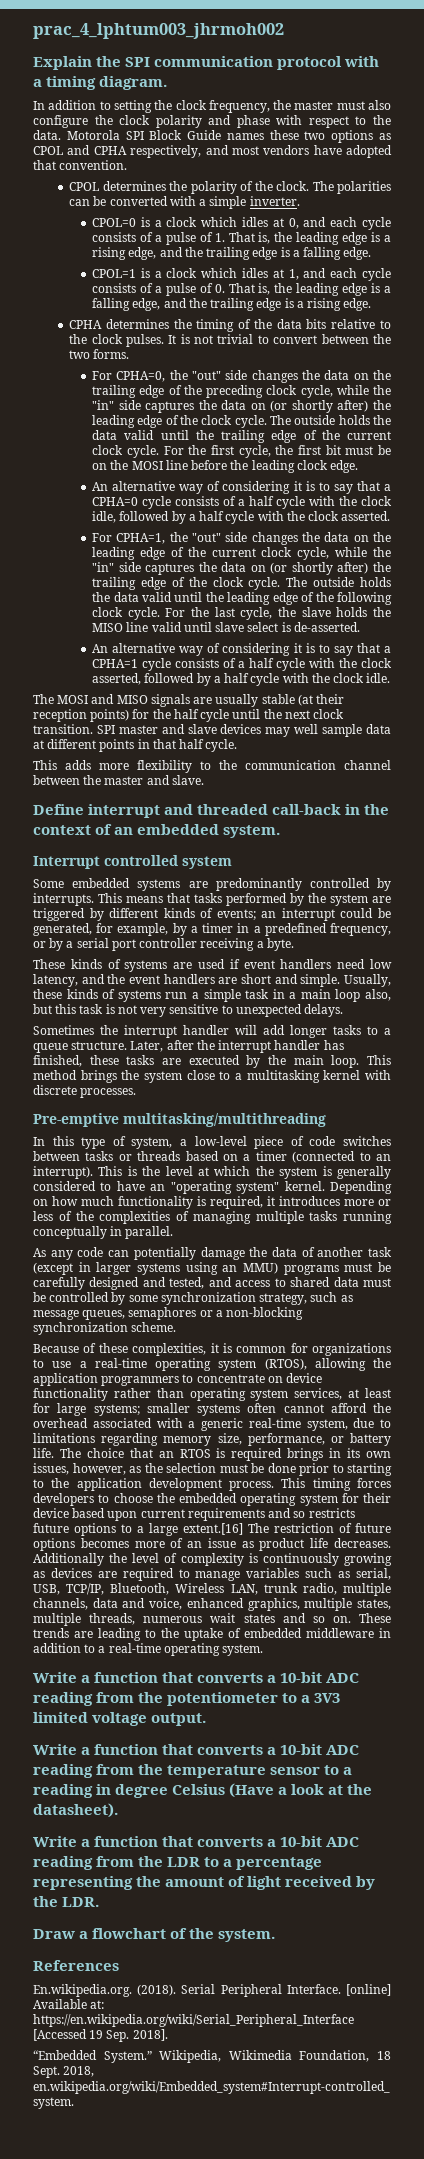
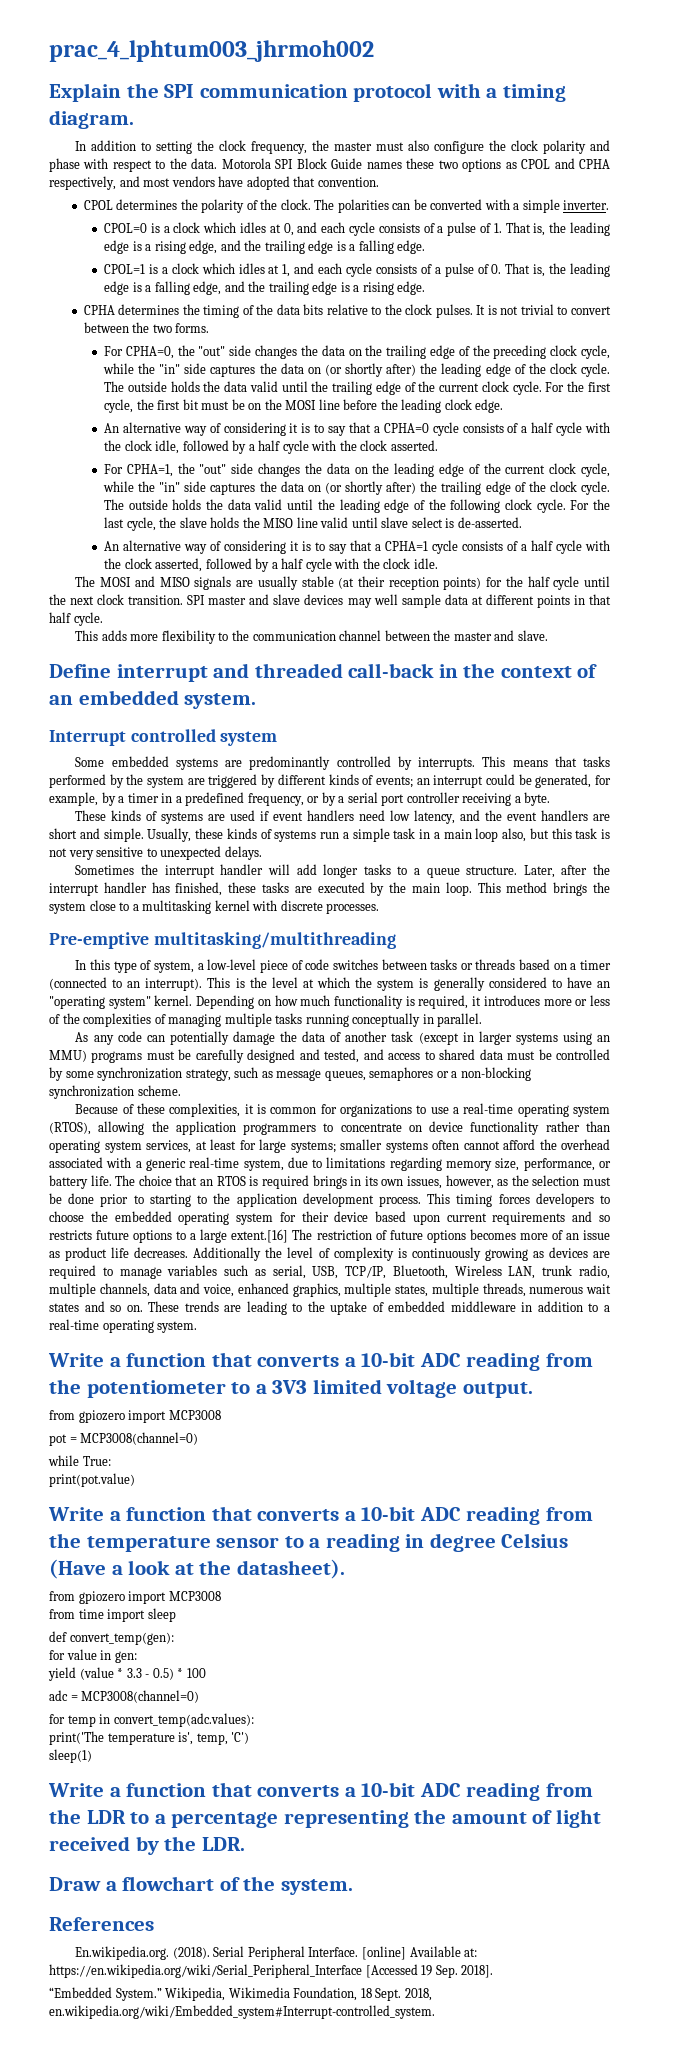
  Write a function that converts a 10-bit ADC reading from the potentiometer to a 3V3 limited voltage output.
+ from gpiozero import MCP3008
+ pot = MCP3008(channel=0)
+ while True:
+ print(pot.value)
  Write a function that converts a 10-bit ADC reading from the temperature sensor to a reading in degree Celsius (Have a look at the datasheet).
+ from gpiozero import MCP3008
+ from time import sleep
+ def convert_temp(gen):
+ for value in gen:
+ yield (value * 3.3 - 0.5) * 100
+ adc = MCP3008(channel=0)
+ for temp in convert_temp(adc.values):
+ print('The temperature is', temp, 'C')
+ sleep(1)

